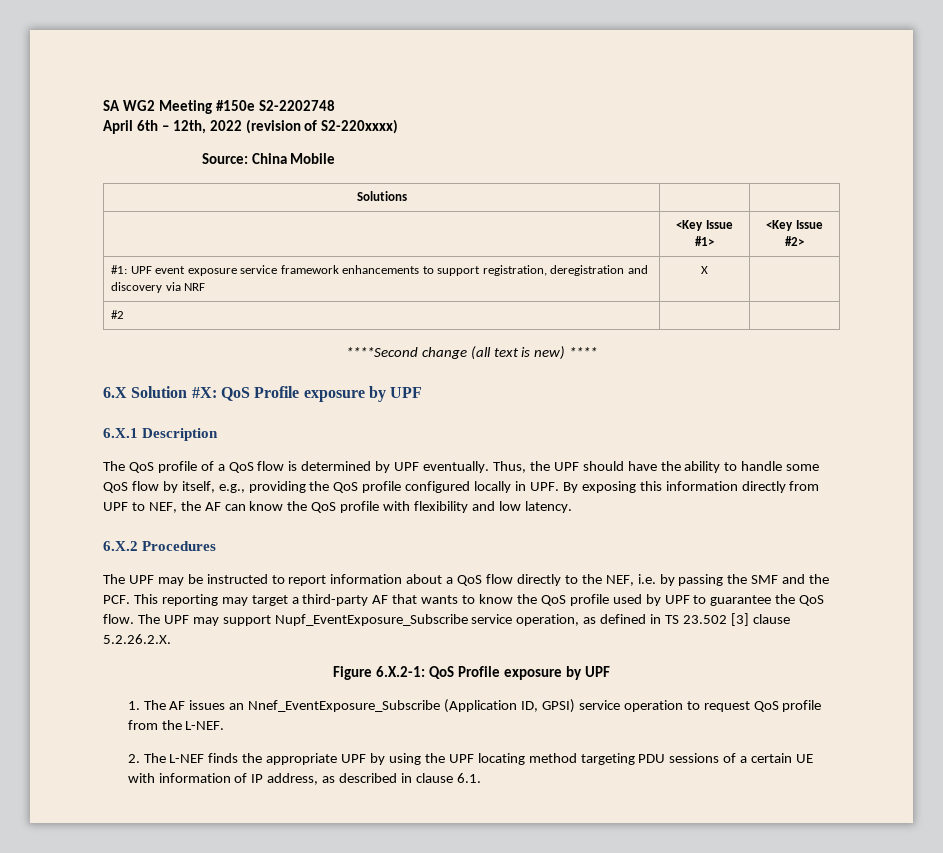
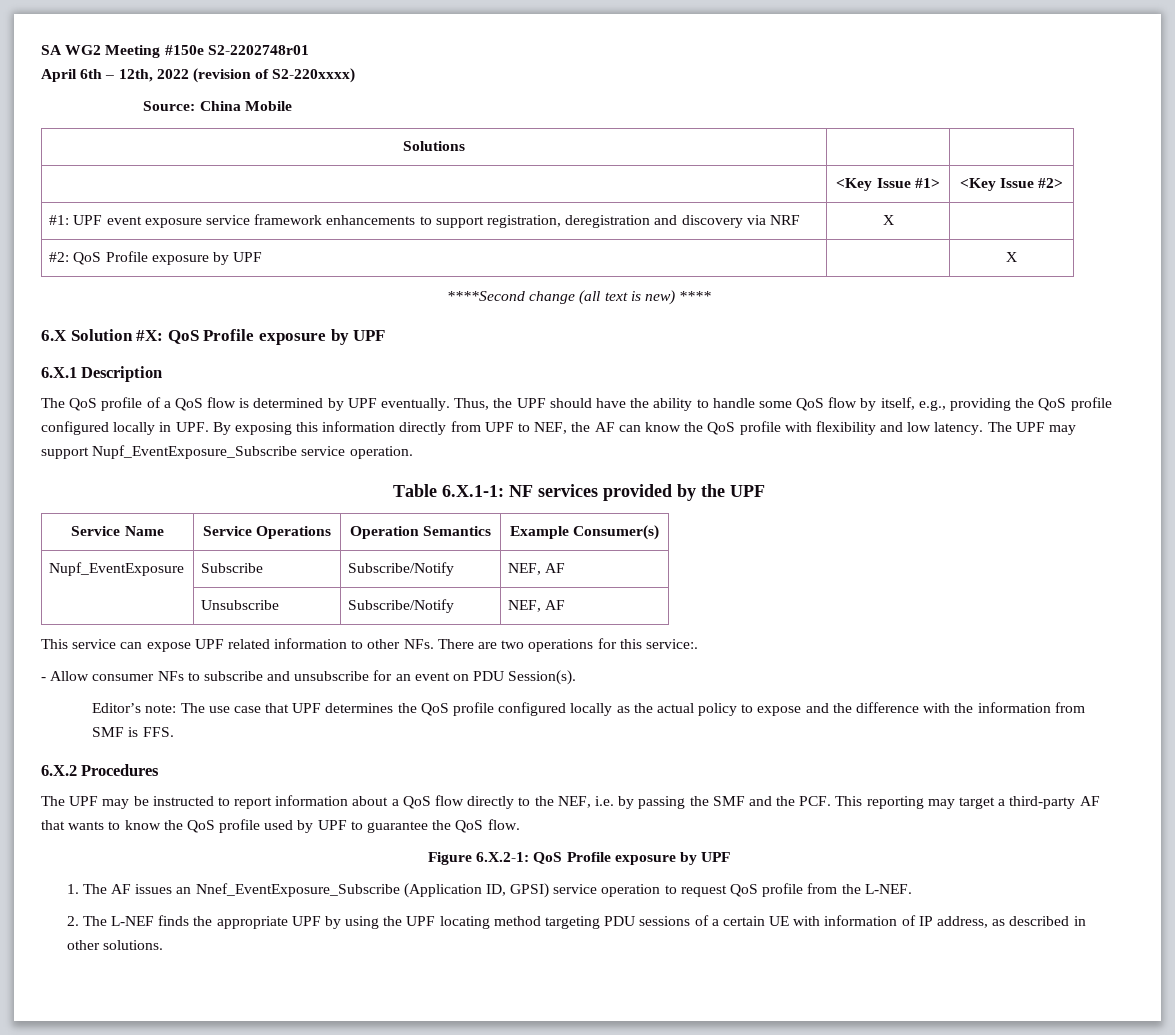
- SA WG2 Meeting #150e S2-2202748
+ SA WG2 Meeting #150e S2-2202748r01
- #2 | |
+ #2: QoS Profile exposure by UPF | | X
+ The UPF may support Nupf_EventExposure_Subscribe service operation.
+ Table 6.X.1-1: NF services provided by the UPF
+ Service Name | Service Operations | Operation Semantics | Example Consumer(s)
+ Nupf_EventExposure | Subscribe | Subscribe/Notify | NEF, AF
+ | Unsubscribe | Subscribe/Notify | NEF, AF
+ This service can expose UPF related information to other NFs. There are two operations for this service:.
+ - Allow consumer NFs to subscribe and unsubscribe for an event on PDU Session(s).
+ Editor’s note: The use case that UPF determines the QoS profile configured locally as the actual policy to expose and the difference with the information from SMF is FFS.
- The UPF may support Nupf_EventExposure_Subscribe service operation, as defined in TS 23.502 [3] clause 5.2.26.2.X.
- 2. The L-NEF finds the appropriate UPF by using the UPF locating method targeting PDU sessions of a certain UE with information of IP address, as described in clause 6.1.
+ 2. The L-NEF finds the appropriate UPF by using the UPF locating method targeting PDU sessions of a certain UE with information of IP address, as described in other solutions.

